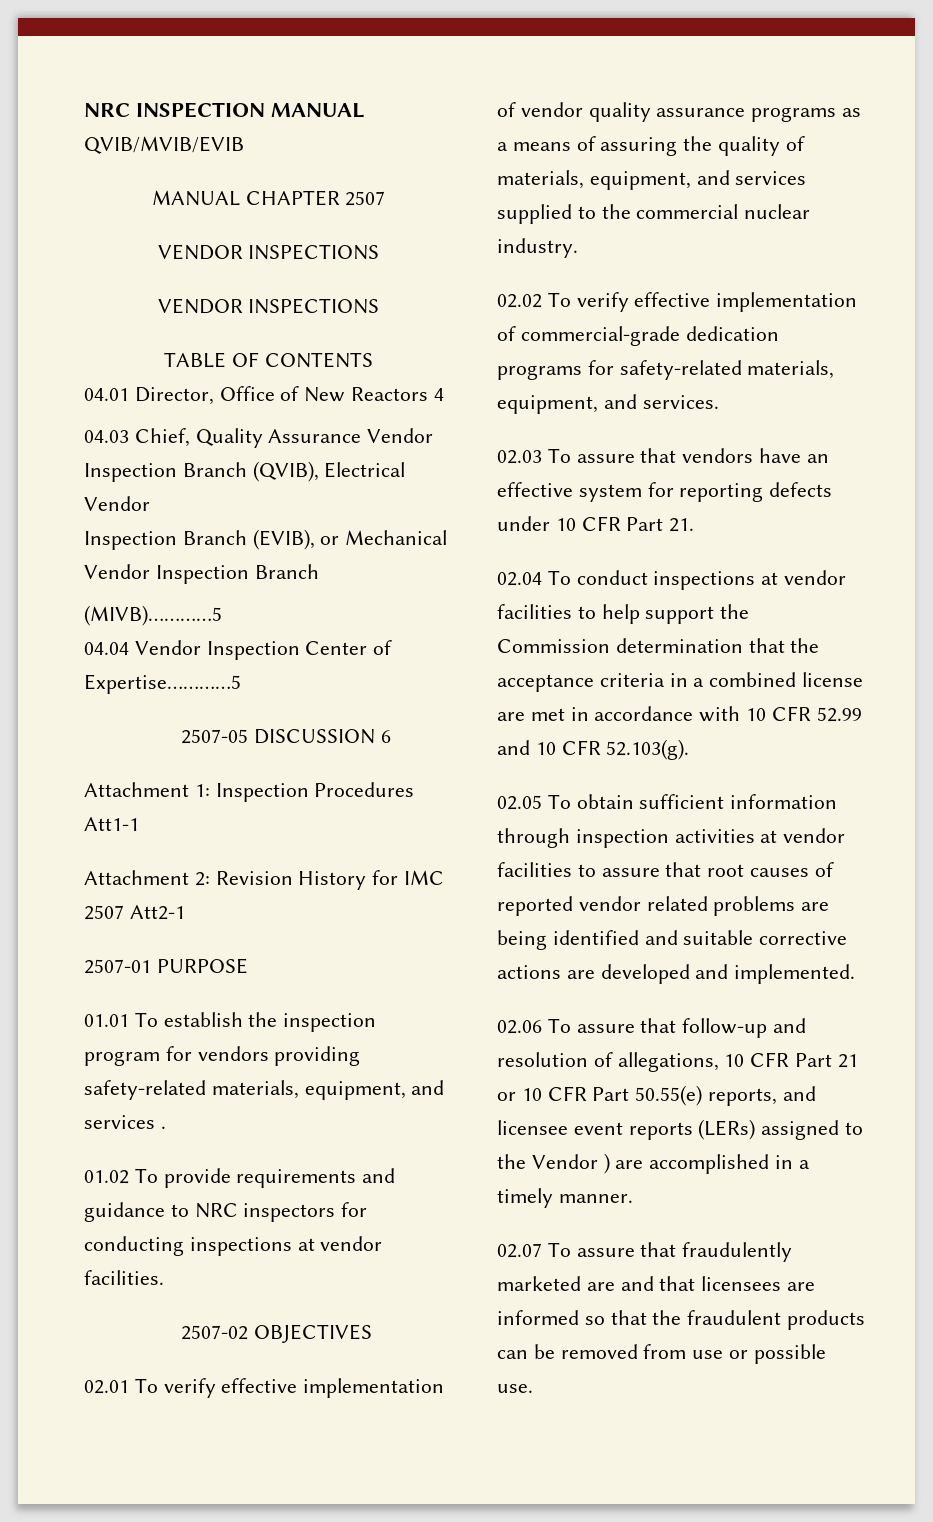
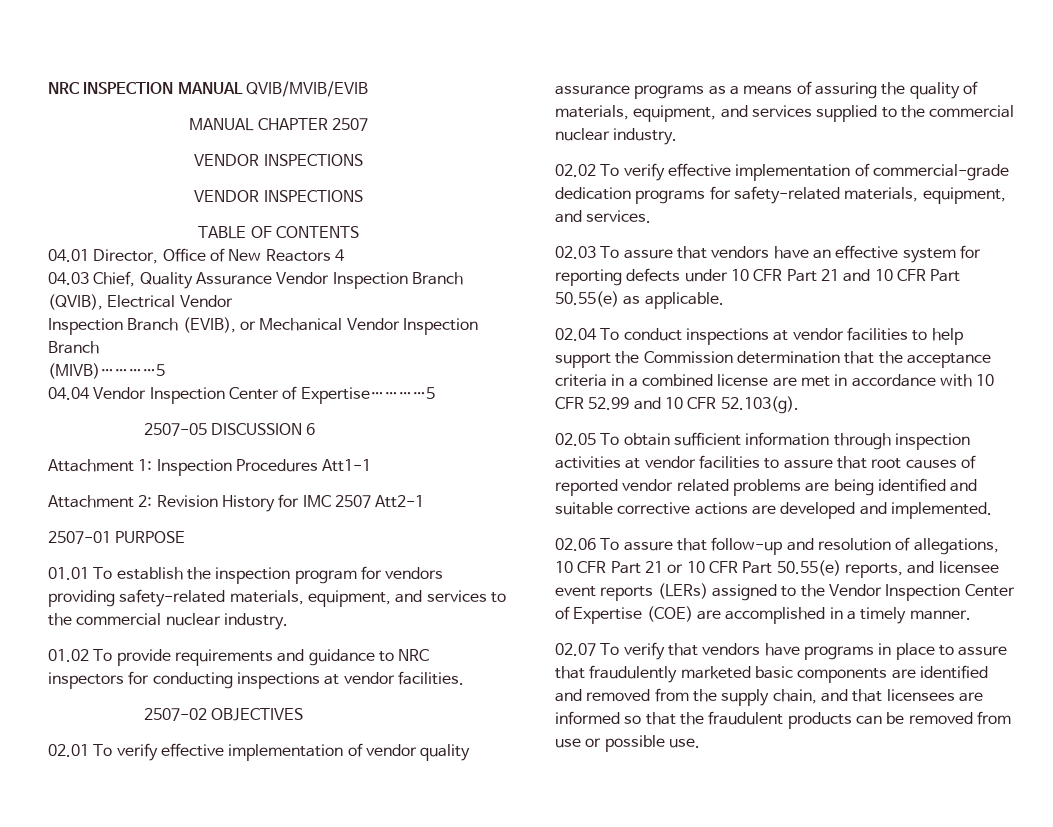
- 01.01 To establish the inspection program for vendors providing safety-related materials, equipment, and services .
+ 01.01 To establish the inspection program for vendors providing safety-related materials, equipment, and services to the commercial nuclear industry.
- 02.03 To assure that vendors have an effective system for reporting defects under 10 CFR Part 21.
+ 02.03 To assure that vendors have an effective system for reporting defects under 10 CFR Part 21 and 10 CFR Part 50.55(e) as applicable.
- 02.06 To assure that follow-up and resolution of allegations, 10 CFR Part 21 or 10 CFR Part 50.55(e) reports, and licensee event reports (LERs) assigned to the Vendor ) are accomplished in a timely manner.
+ 02.06 To assure that follow-up and resolution of allegations, 10 CFR Part 21 or 10 CFR Part 50.55(e) reports, and licensee event reports (LERs) assigned to the Vendor Inspection Center of Expertise (COE) are accomplished in a timely manner.
- 02.07 To assure that fraudulently marketed are and that licensees are informed so that the fraudulent products can be removed from use or possible use.
+ 02.07 To verify that vendors have programs in place to assure that fraudulently marketed basic components are identified and removed from the supply chain, and that licensees are informed so that the fraudulent products can be removed from use or possible use.

